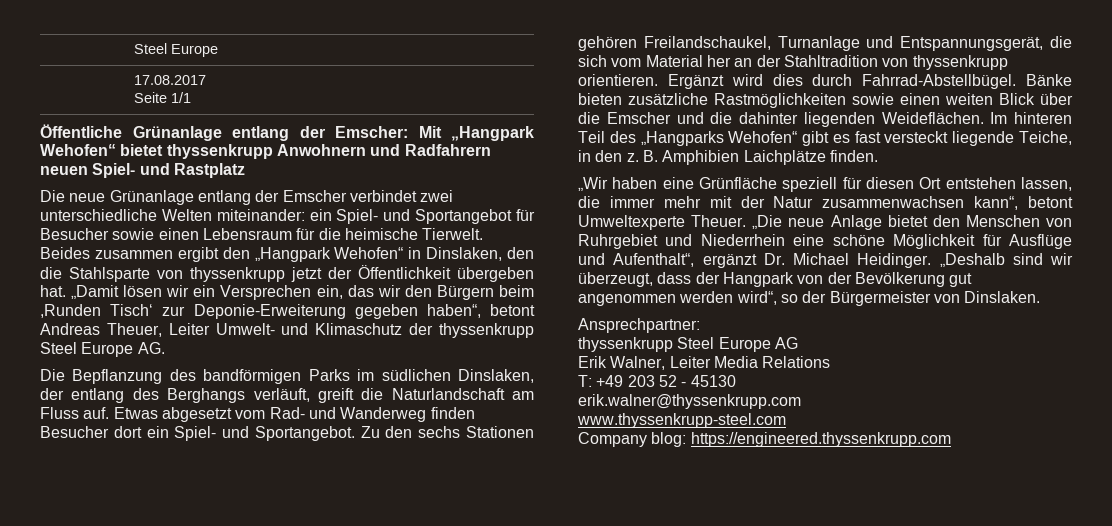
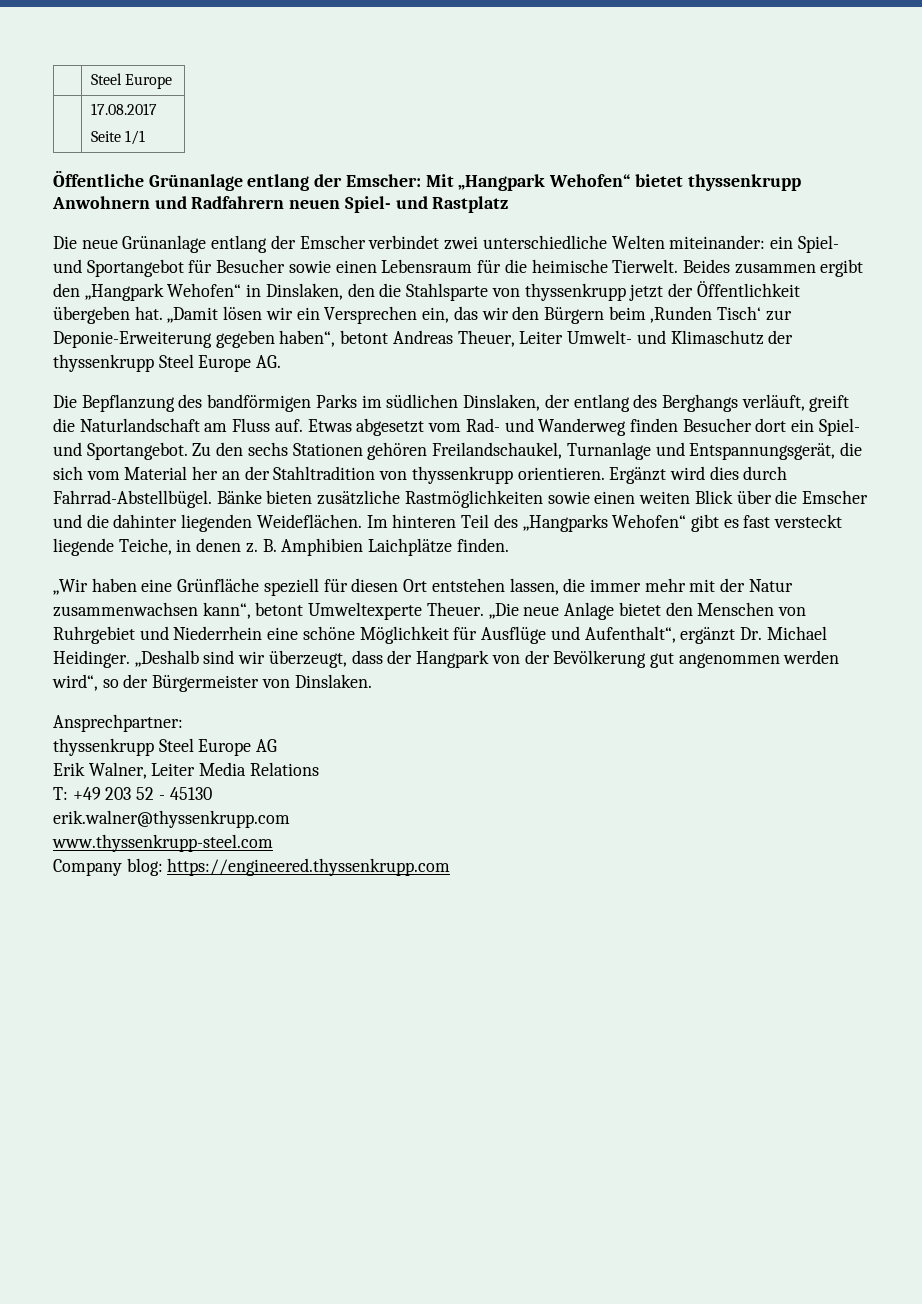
- Im hinteren Teil des „Hangparks Wehofen“ gibt es fast versteckt liegende Teiche, in den z.
+ Im hinteren Teil des „Hangparks Wehofen“ gibt es fast versteckt liegende Teiche, in denen z.

